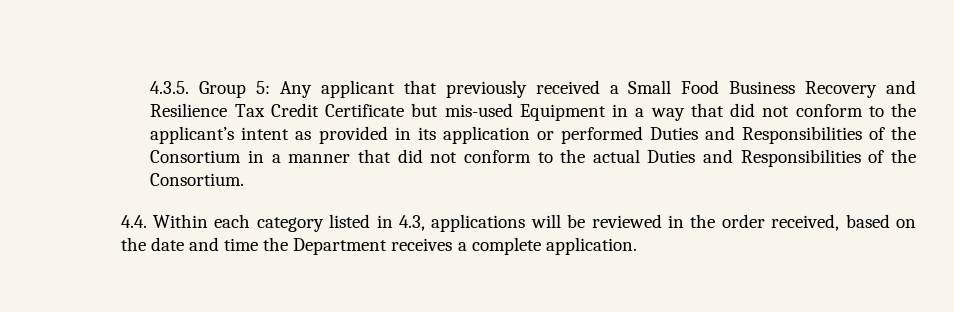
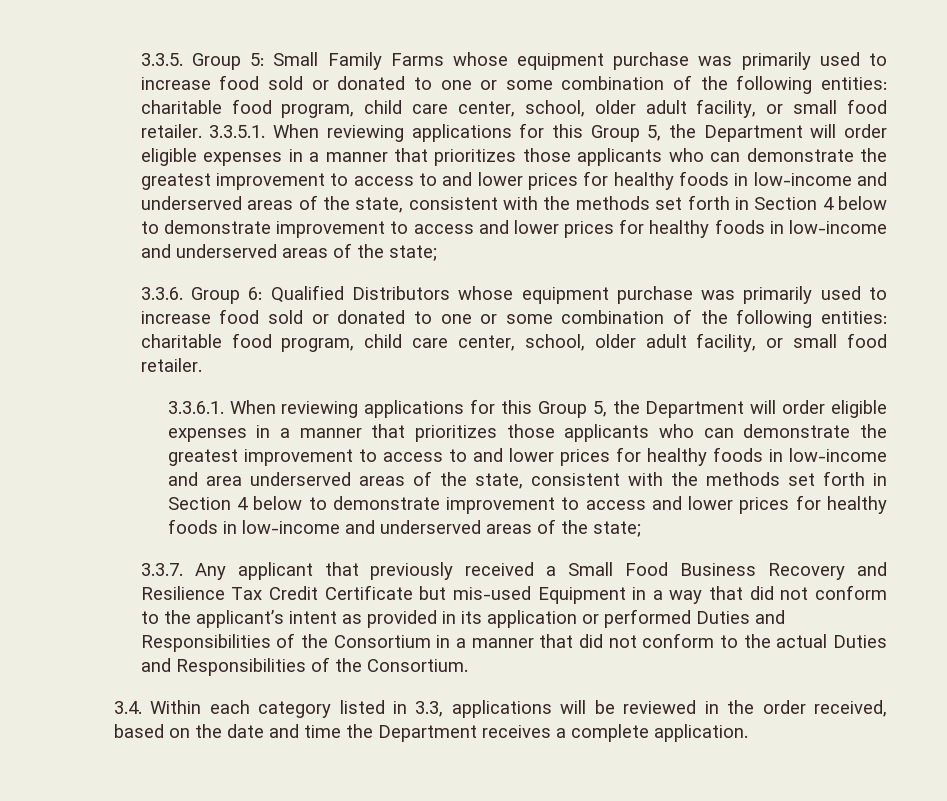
- 4.3.5. Group 5: Any applicant that previously received a Small Food Business Recovery and Resilience Tax Credit Certificate but mis-used Equipment in a way that did not conform to the applicant’s intent as provided in its application or performed Duties and Responsibilities of the Consortium in a manner that did not conform to the actual Duties and Responsibilities of the Consortium.
+ 3.3.5. Group 5: Small Family Farms whose equipment purchase was primarily used to increase food sold or donated to one or some combination of the following entities: charitable food program, child care center, school, older adult facility, or small food retailer. 3.3.5.1. When reviewing applications for this Group 5, the Department will order eligible expenses in a manner that prioritizes those applicants who can demonstrate the greatest improvement to access to and lower prices for healthy foods in low-income and underserved areas of the state, consistent with the methods set forth in Section 4 below to demonstrate improvement to access and lower prices for healthy foods in low-income and underserved areas of the state;
+ 3.3.6. Group 6: Qualified Distributors whose equipment purchase was primarily used to increase food sold or donated to one or some combination of the following entities: charitable food program, child care center, school, older adult facility, or small food retailer.
+ 3.3.6.1. When reviewing applications for this Group 5, the Department will order eligible expenses in a manner that prioritizes those applicants who can demonstrate the greatest improvement to access to and lower prices for healthy foods in low-income and area underserved areas of the state, consistent with the methods set forth in Section 4 below to demonstrate improvement to access and lower prices for healthy foods in low-income and underserved areas of the state;
+ 3.3.7. Any applicant that previously received a Small Food Business Recovery and Resilience Tax Credit Certificate but mis-used Equipment in a way that did not conform to the applicant’s intent as provided in its application or performed Duties and Responsibilities of the Consortium in a manner that did not conform to the actual Duties and Responsibilities of the Consortium.
- 4.4. Within each category listed in 4.3, applications will be reviewed in the order received, based on the date and time the Department receives a complete application.
+ 3.4. Within each category listed in 3.3, applications will be reviewed in the order received, based on the date and time the Department receives a complete application.

